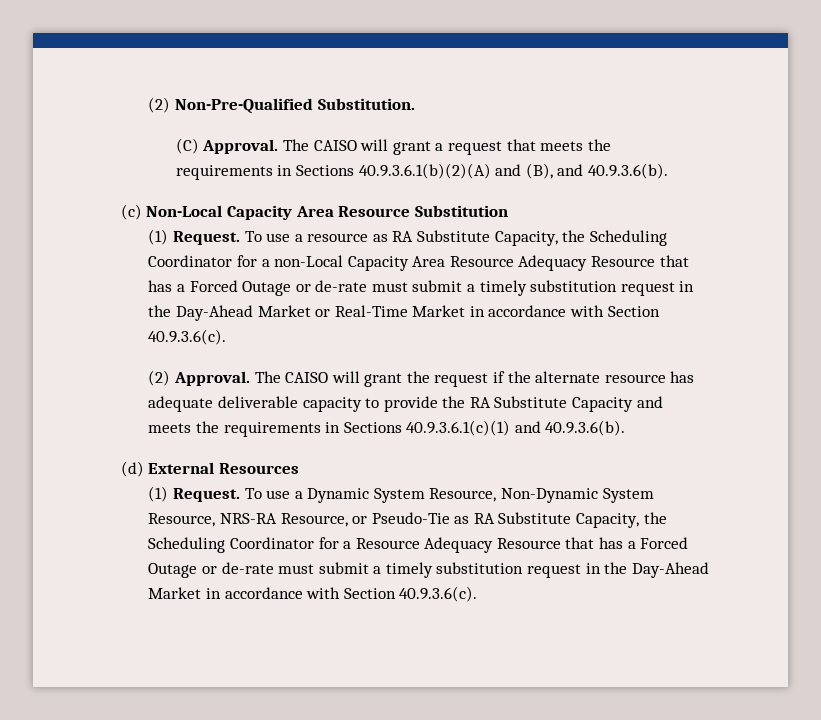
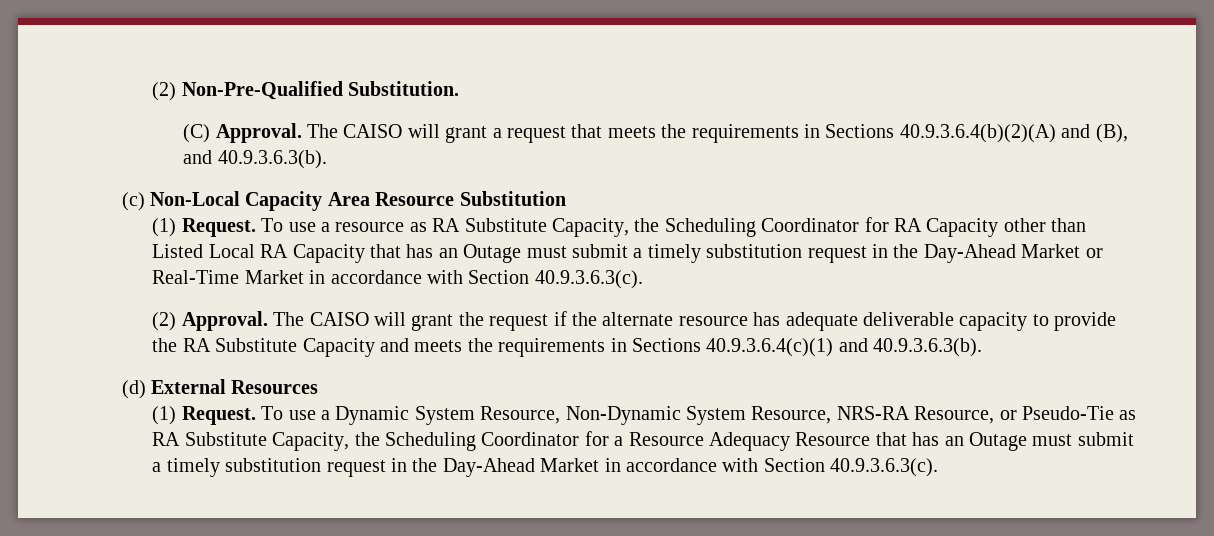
- The CAISO will grant a request that meets the requirements in Sections 40.9.3.6.1(b)(2)(A) and (B), and 40.9.3.6(b).
+ The CAISO will grant a request that meets the requirements in Sections 40.9.3.6.4(b)(2)(A) and (B), and 40.9.3.6.3(b).
- To use a resource as RA Substitute Capacity, the Scheduling Coordinator for a non-Local Capacity Area Resource Adequacy Resource that has a Forced Outage or de-rate must submit a timely substitution request in the Day-Ahead Market or Real-Time Market in accordance with Section 40.9.3.6(c).
+ To use a resource as RA Substitute Capacity, the Scheduling Coordinator for RA Capacity other than Listed Local RA Capacity that has an Outage must submit a timely substitution request in the Day-Ahead Market or Real-Time Market in accordance with Section 40.9.3.6.3(c).
- The CAISO will grant the request if the alternate resource has adequate deliverable capacity to provide the RA Substitute Capacity and meets the requirements in Sections 40.9.3.6.1(c)(1) and 40.9.3.6(b).
+ The CAISO will grant the request if the alternate resource has adequate deliverable capacity to provide the RA Substitute Capacity and meets the requirements in Sections 40.9.3.6.4(c)(1) and 40.9.3.6.3(b).
- To use a Dynamic System Resource, Non-Dynamic System Resource, NRS-RA Resource, or Pseudo-Tie as RA Substitute Capacity, the Scheduling Coordinator for a Resource Adequacy Resource that has a Forced Outage or de-rate must submit a timely substitution request in the Day-Ahead Market in accordance with Section 40.9.3.6(c).
+ To use a Dynamic System Resource, Non-Dynamic System Resource, NRS-RA Resource, or Pseudo-Tie as RA Substitute Capacity, the Scheduling Coordinator for a Resource Adequacy Resource that has an Outage must submit a timely substitution request in the Day-Ahead Market in accordance with Section 40.9.3.6.3(c).

